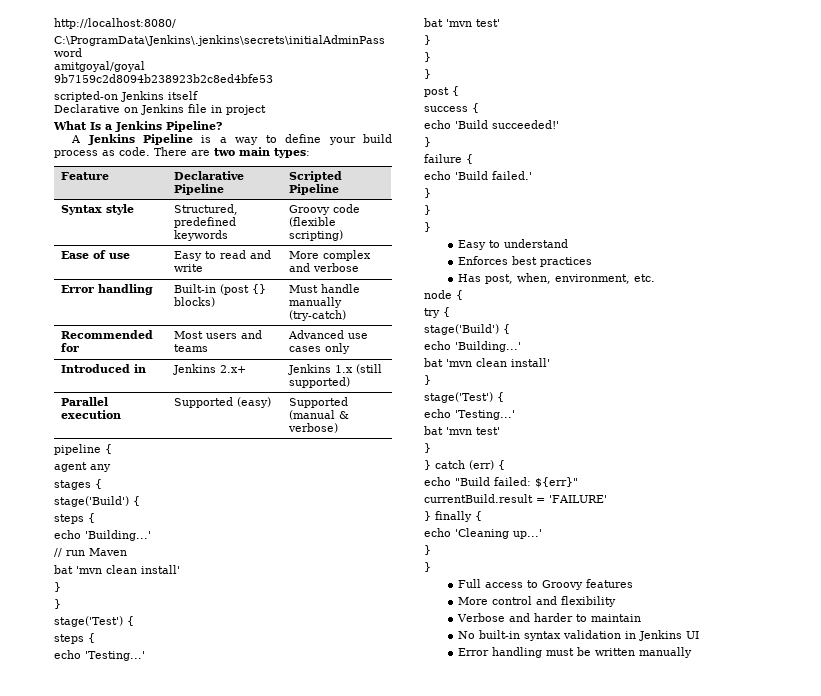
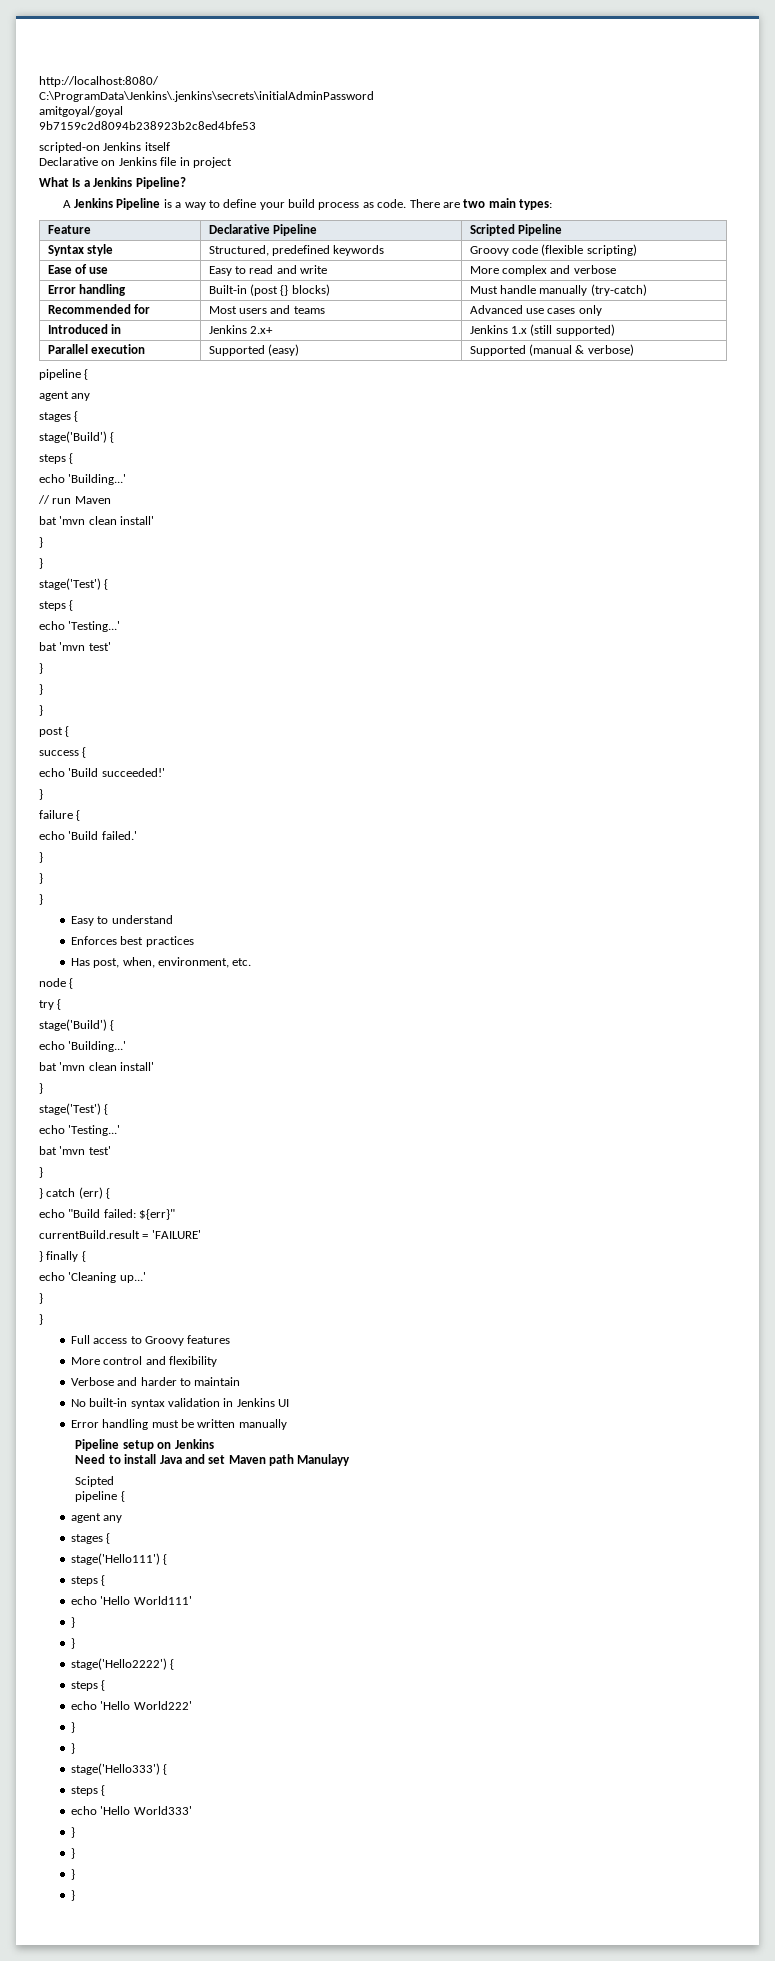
+ Pipeline setup on Jenkins
+ Need to install Java and set Maven path Manulayy
+ Scipted
+ pipeline {
+ agent any
+ stages {
+ stage('Hello111') {
+ steps {
+ echo 'Hello World111'
+ }
+ }
+ stage('Hello2222') {
+ steps {
+ echo 'Hello World222'
+ }
+ }
+ stage('Hello333') {
+ steps {
+ echo 'Hello World333'
+ }
+ }
+ }
+ }

